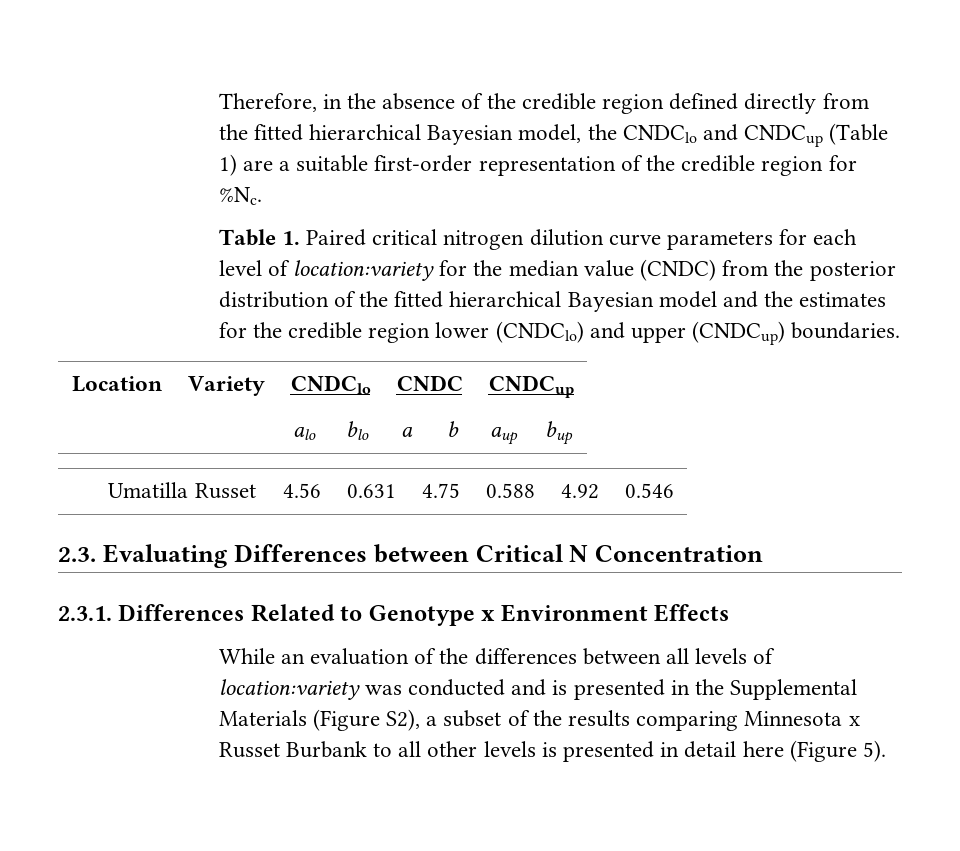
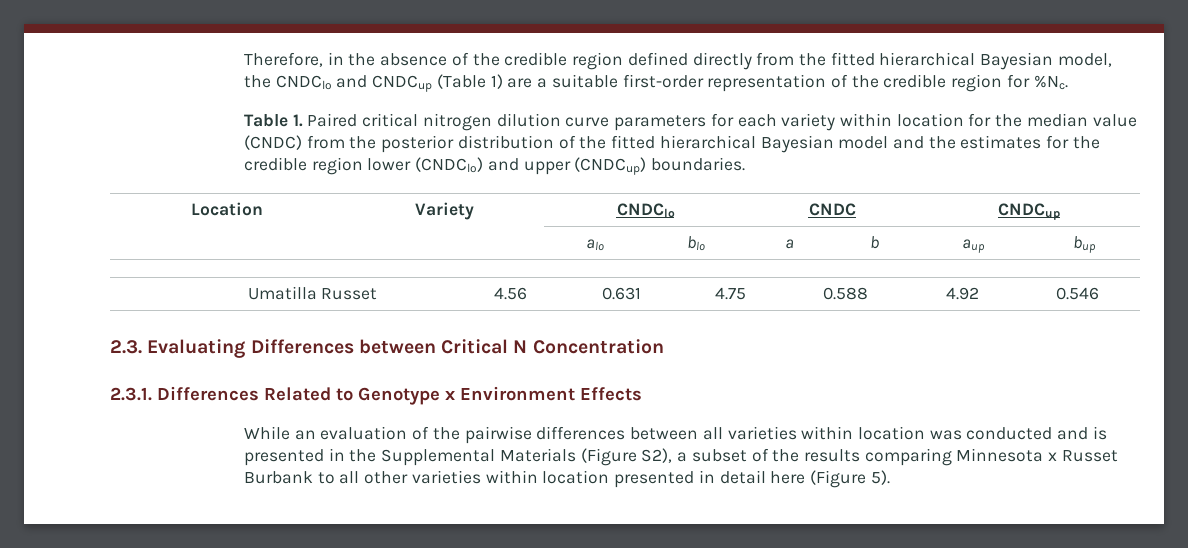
- Table 1. Paired critical nitrogen dilution curve parameters for each level of location:variety for the median value (CNDC) from the posterior distribution of the fitted hierarchical Bayesian model and the estimates for the credible region lower (CNDClo) and upper (CNDCup) boundaries.
+ Table 1. Paired critical nitrogen dilution curve parameters for each variety within location for the median value (CNDC) from the posterior distribution of the fitted hierarchical Bayesian model and the estimates for the credible region lower (CNDClo) and upper (CNDCup) boundaries.
- While an evaluation of the differences between all levels of location:variety was conducted and is presented in the Supplemental Materials (Figure S2), a subset of the results comparing Minnesota x Russet Burbank to all other levels is presented in detail here (Figure 5).
+ While an evaluation of the pairwise differences between all varieties within location was conducted and is presented in the Supplemental Materials (Figure S2), a subset of the results comparing Minnesota x Russet Burbank to all other varieties within location presented in detail here (Figure 5).

